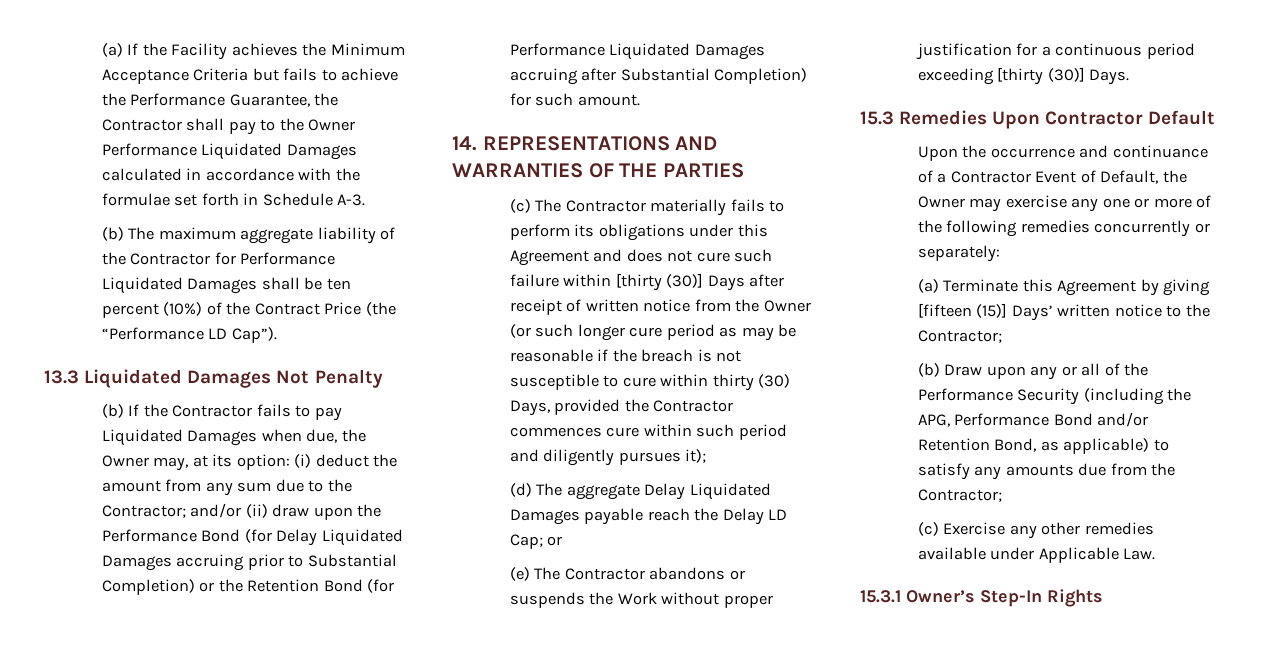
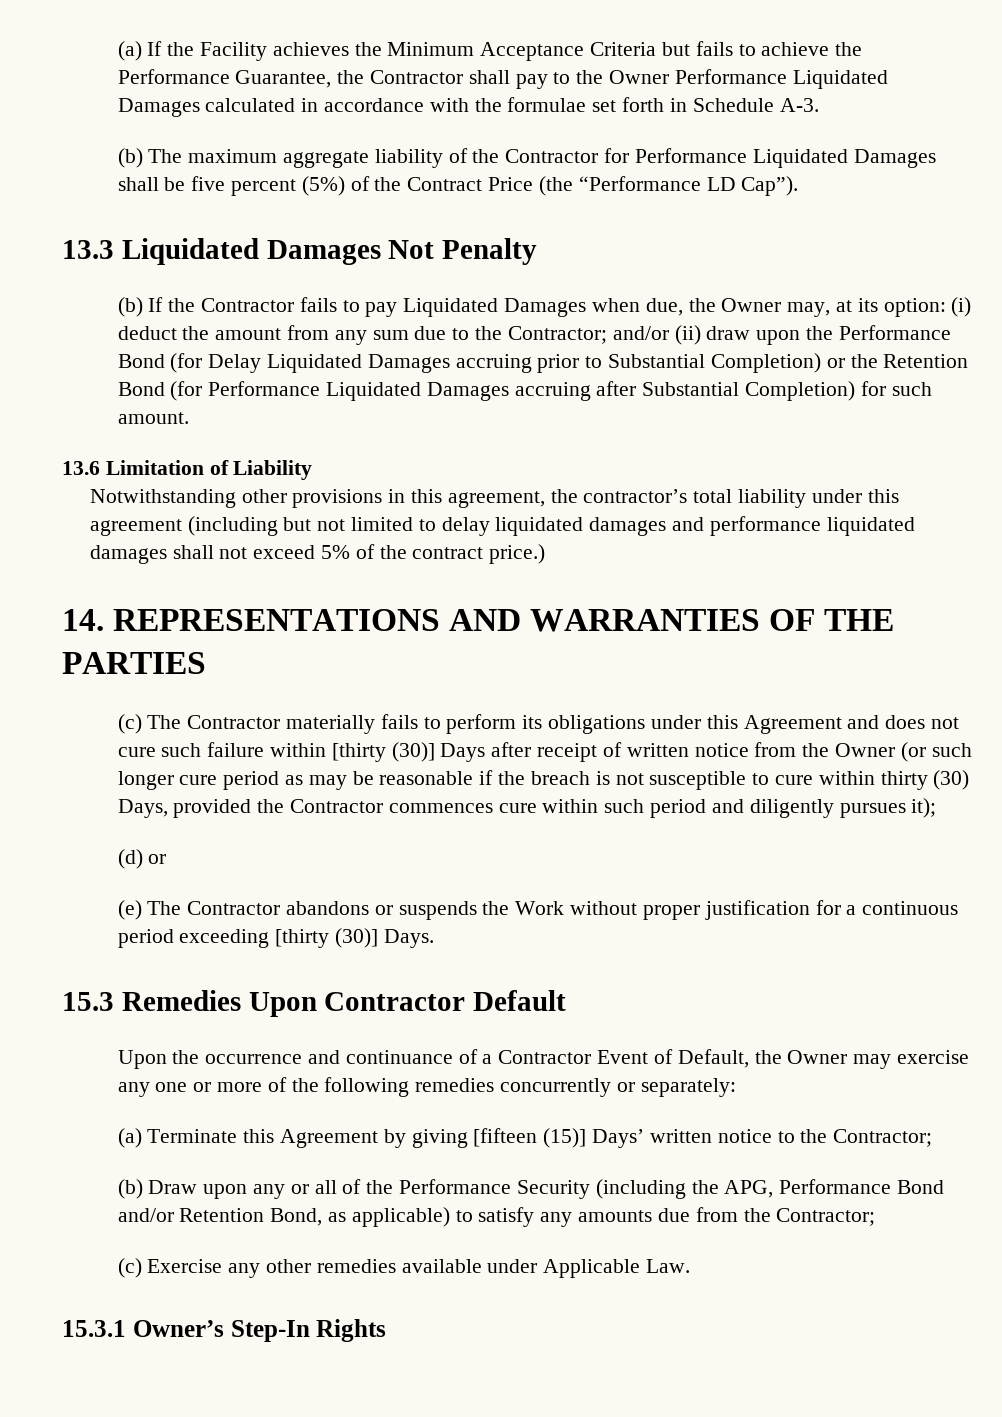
- (b) The maximum aggregate liability of the Contractor for Performance Liquidated Damages shall be ten percent (10%) of the Contract Price (the “Performance LD Cap”).
+ (b) The maximum aggregate liability of the Contractor for Performance Liquidated Damages shall be five percent (5%) of the Contract Price (the “Performance LD Cap”).
+ 13.6 Limitation of Liability
+ Notwithstanding other provisions in this agreement, the contractor’s total liability under this agreement (including but not limited to delay liquidated damages and performance liquidated damages shall not exceed 5% of the contract price.)
- (d) The aggregate Delay Liquidated Damages payable reach the Delay LD Cap; or
+ (d) or

